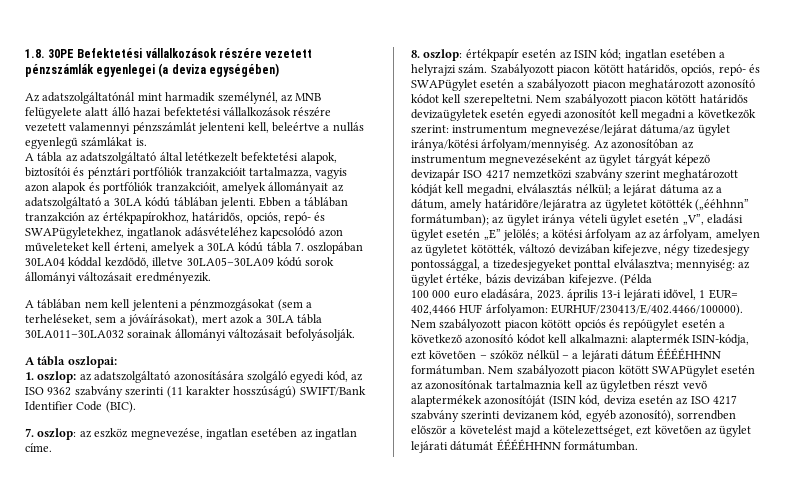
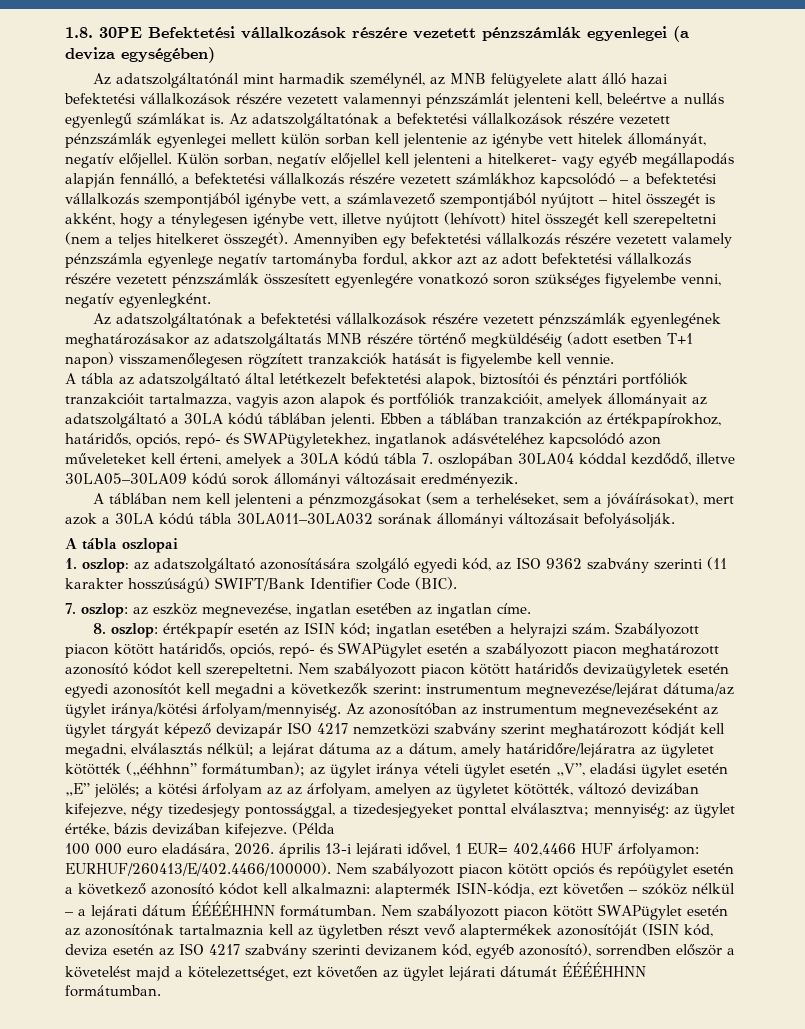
+ Az adatszolgáltatónak a befektetési vállalkozások részére vezetett pénzszámlák egyenlegei mellett külön sorban kell jelentenie az igénybe vett hitelek állományát, negatív előjellel. Külön sorban, negatív előjellel kell jelenteni a hitelkeret- vagy egyéb megállapodás alapján fennálló, a befektetési vállalkozás részére vezetett számlákhoz kapcsolódó – a befektetési vállalkozás szempontjából igénybe vett, a számlavezető szempontjából nyújtott – hitel összegét is akként, hogy a ténylegesen igénybe vett, illetve nyújtott (lehívott) hitel összegét kell szerepeltetni (nem a teljes hitelkeret összegét). Amennyiben egy befektetési vállalkozás részére vezetett valamely pénzszámla egyenlege negatív tartományba fordul, akkor azt az adott befektetési vállalkozás részére vezetett pénzszámlák összesített egyenlegére vonatkozó soron szükséges figyelembe venni, negatív egyenlegként.
+ Az adatszolgáltatónak a befektetési vállalkozások részére vezetett pénzszámlák egyenlegének meghatározásakor az adatszolgáltatás MNB részére történő megküldéséig (adott esetben T+1 napon) visszamenőlegesen rögzített tranzakciók hatását is figyelembe kell vennie.
- A táblában nem kell jelenteni a pénzmozgásokat (sem a terheléseket, sem a jóváírásokat), mert azok a 30LA tábla 30LA011–30LA032 sorainak állományi változásait befolyásolják.
+ A táblában nem kell jelenteni a pénzmozgásokat (sem a terheléseket, sem a jóváírásokat), mert azok a 30LA kódú tábla 30LA011–30LA032 sorának állományi változásait befolyásolják.
- A tábla oszlopai:
+ A tábla oszlopai
- 100 000 euro eladására, 2023. április 13-i lejárati idővel, 1 EUR= 402,4466 HUF árfolyamon: EURHUF/230413/E/402.4466/100000). Nem szabályozott piacon kötött opciós és repóügylet esetén a következő azonosító kódot kell alkalmazni: alaptermék ISIN-kódja, ezt követően – szóköz nélkül – a lejárati dátum ÉÉÉÉHHNN formátumban.
+ 100 000 euro eladására, 2026. április 13-i lejárati idővel, 1 EUR= 402,4466 HUF árfolyamon: EURHUF/260413/E/402.4466/100000). Nem szabályozott piacon kötött opciós és repóügylet esetén a következő azonosító kódot kell alkalmazni: alaptermék ISIN-kódja, ezt követően – szóköz nélkül – a lejárati dátum ÉÉÉÉHHNN formátumban.

